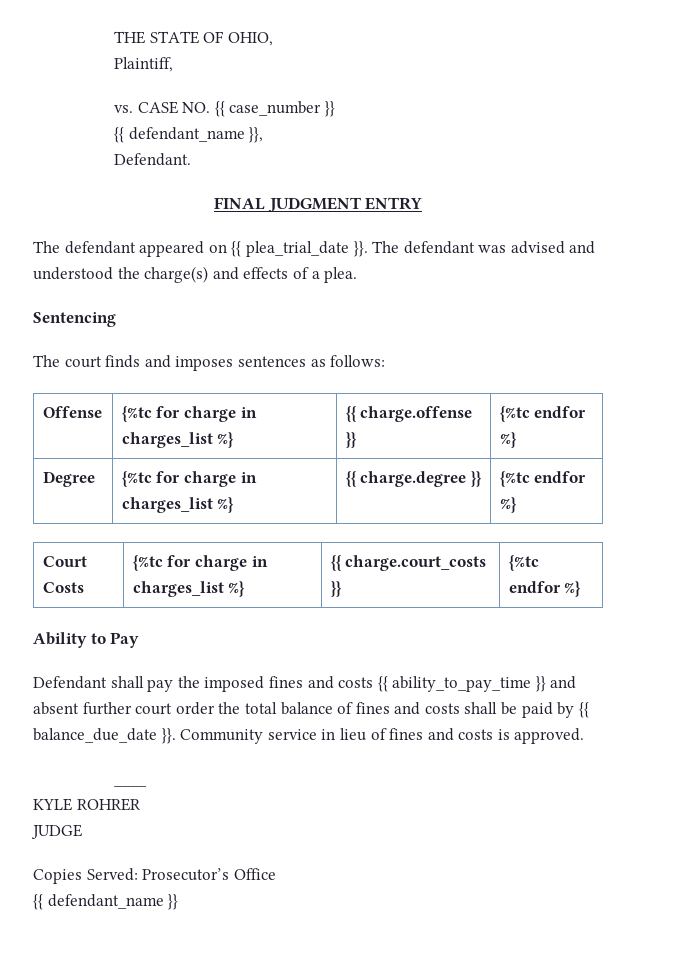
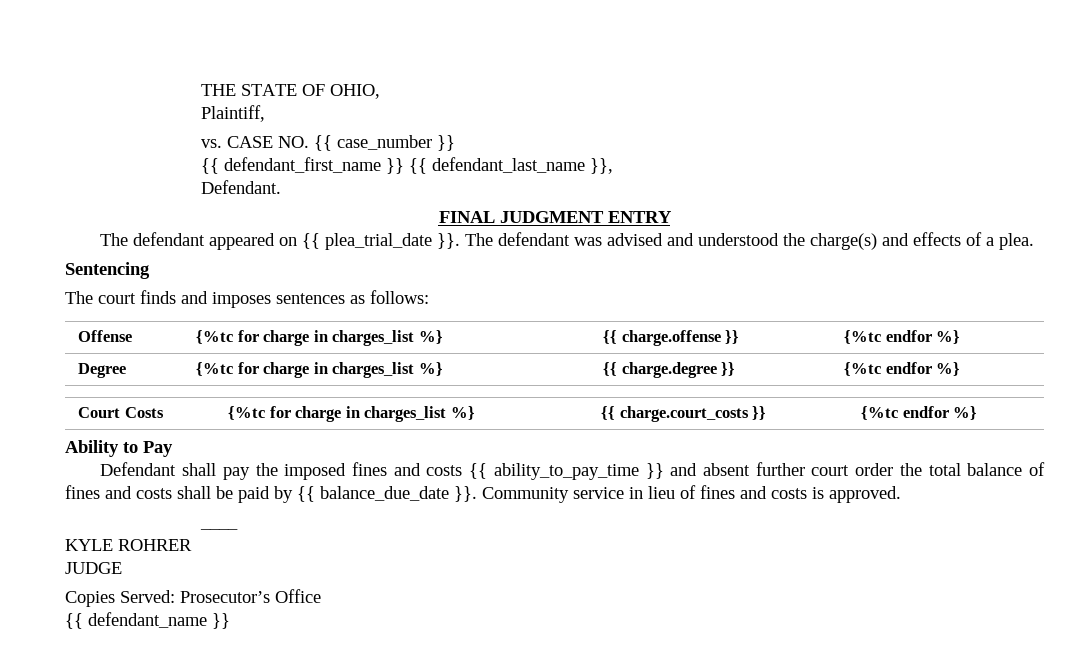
- {{ defendant_name }},
+ {{ defendant_first_name }} {{ defendant_last_name }},

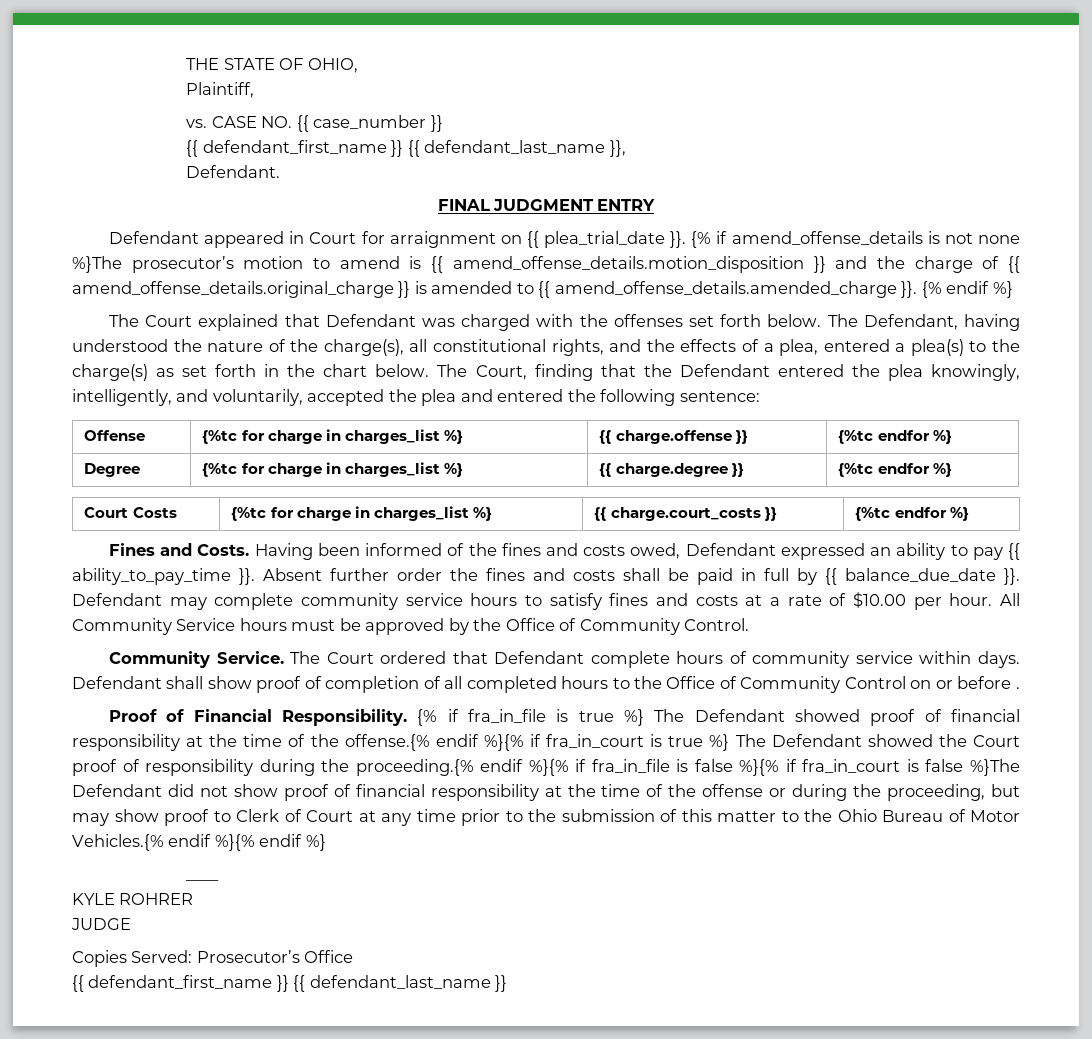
- The defendant appeared on {{ plea_trial_date }}. The defendant was advised and understood the charge(s) and effects of a plea.
- Sentencing
- The court finds and imposes sentences as follows:
+ Defendant appeared in Court for arraignment on {{ plea_trial_date }}. {% if amend_offense_details is not none %}The prosecutor’s motion to amend is {{ amend_offense_details.motion_disposition }} and the charge of {{ amend_offense_details.original_charge }} is amended to {{ amend_offense_details.amended_charge }}. {% endif %}
+ The Court explained that Defendant was charged with the offenses set forth below. The Defendant, having understood the nature of the charge(s), all constitutional rights, and the effects of a plea, entered a plea(s) to the charge(s) as set forth in the chart below. The Court, finding that the Defendant entered the plea knowingly, intelligently, and voluntarily, accepted the plea and entered the following sentence:
- Ability to Pay
- Defendant shall pay the imposed fines and costs {{ ability_to_pay_time }} and absent further court order the total balance of fines and costs shall be paid by {{ balance_due_date }}.
+ Fines and Costs. Having been informed of the fines and costs owed, Defendant expressed an ability to pay {{ ability_to_pay_time }}. Absent further order the fines and costs shall be paid in full by {{ balance_due_date }}.
- Community service in lieu of fines and costs is approved.
+ Defendant may complete community service hours to satisfy fines and costs at a rate of $10.00 per hour. All Community Service hours must be approved by the Office of Community Control.
+ Community Service. The Court ordered that Defendant complete hours of community service within days. Defendant shall show proof of completion of all completed hours to the Office of Community Control on or before .
+ Proof of Financial Responsibility. {% if fra_in_file is true %} The Defendant showed proof of financial responsibility at the time of the offense.{% endif %}{% if fra_in_court is true %} The Defendant showed the Court proof of responsibility during the proceeding.{% endif %}{% if fra_in_file is false %}{% if fra_in_court is false %}The Defendant did not show proof of financial responsibility at the time of the offense or during the proceeding, but may show proof to Clerk of Court at any time prior to the submission of this matter to the Ohio Bureau of Motor Vehicles.{% endif %}{% endif %}
- {{ defendant_name }}
+ {{ defendant_first_name }} {{ defendant_last_name }}

